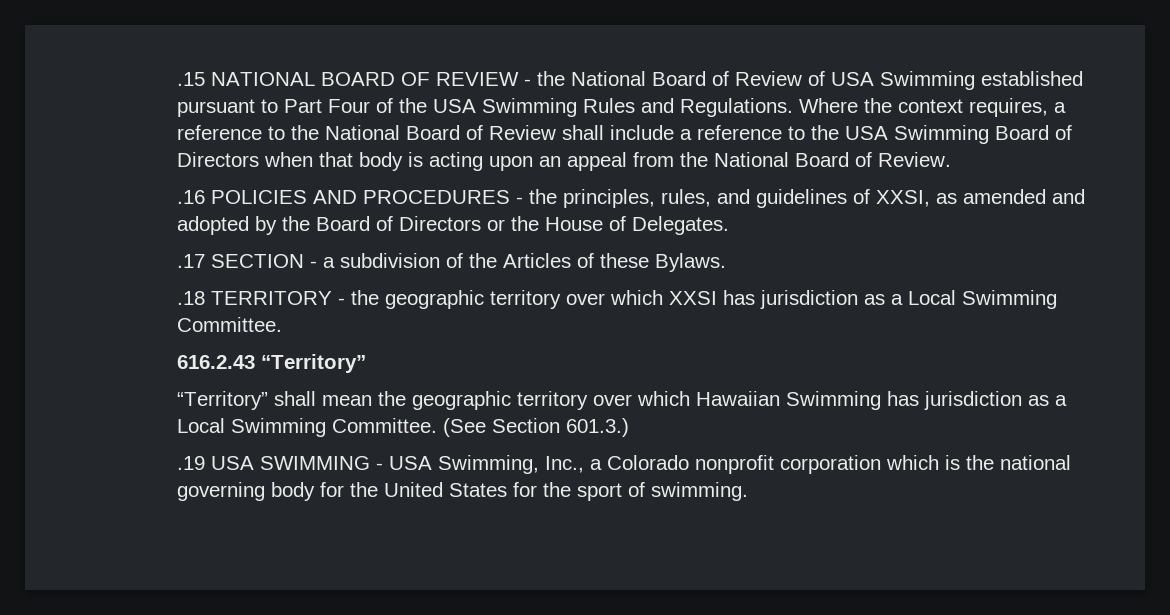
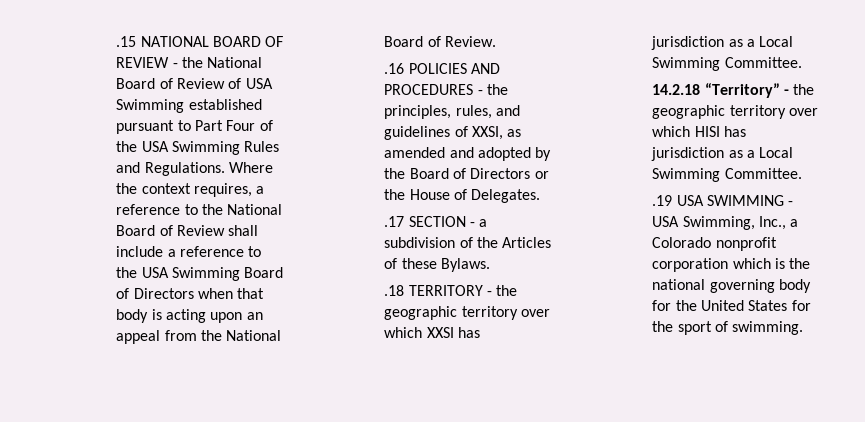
- 616.2.43 “Territory”
- “Territory” shall mean the geographic territory over which Hawaiian Swimming has jurisdiction as a Local Swimming Committee. (See Section 601.3.)
+ 14.2.18 “Territory” - the geographic territory over which HISI has jurisdiction as a Local Swimming Committee.

